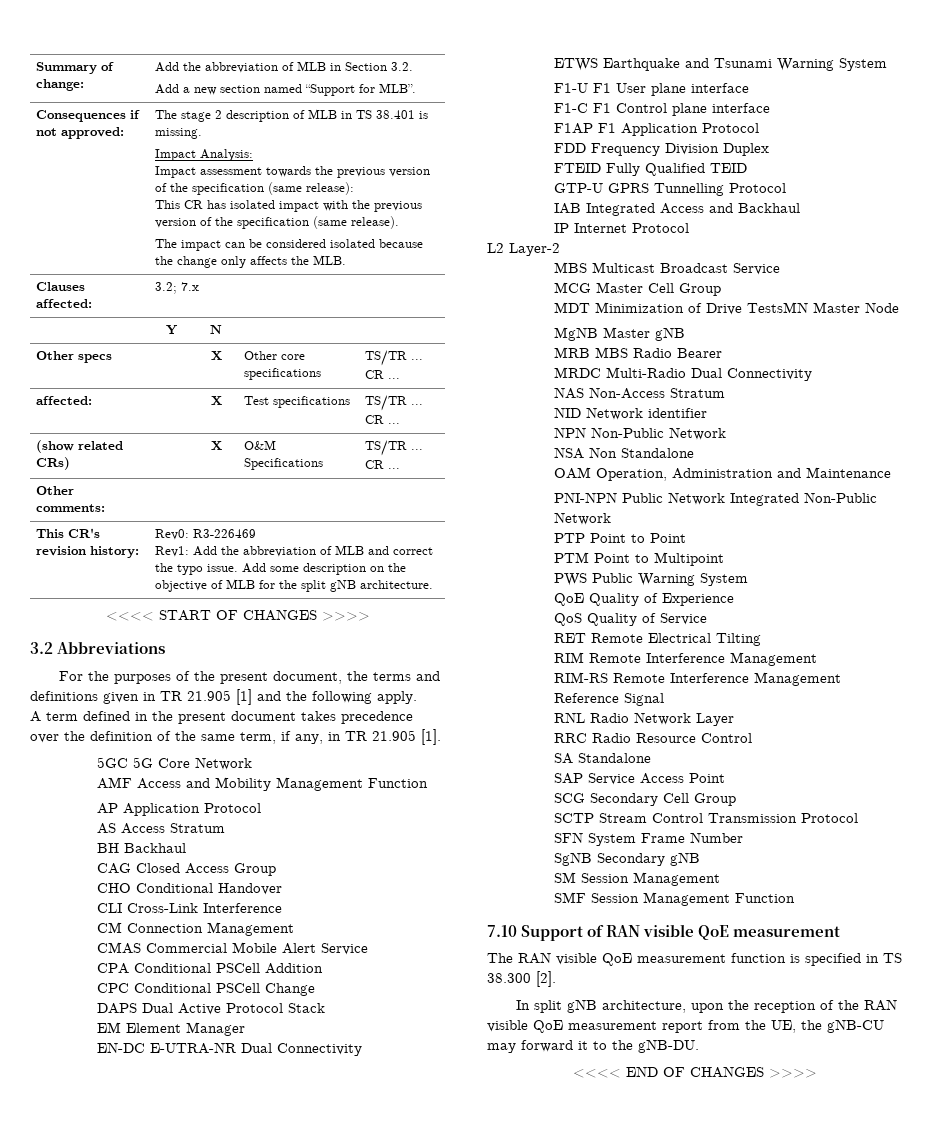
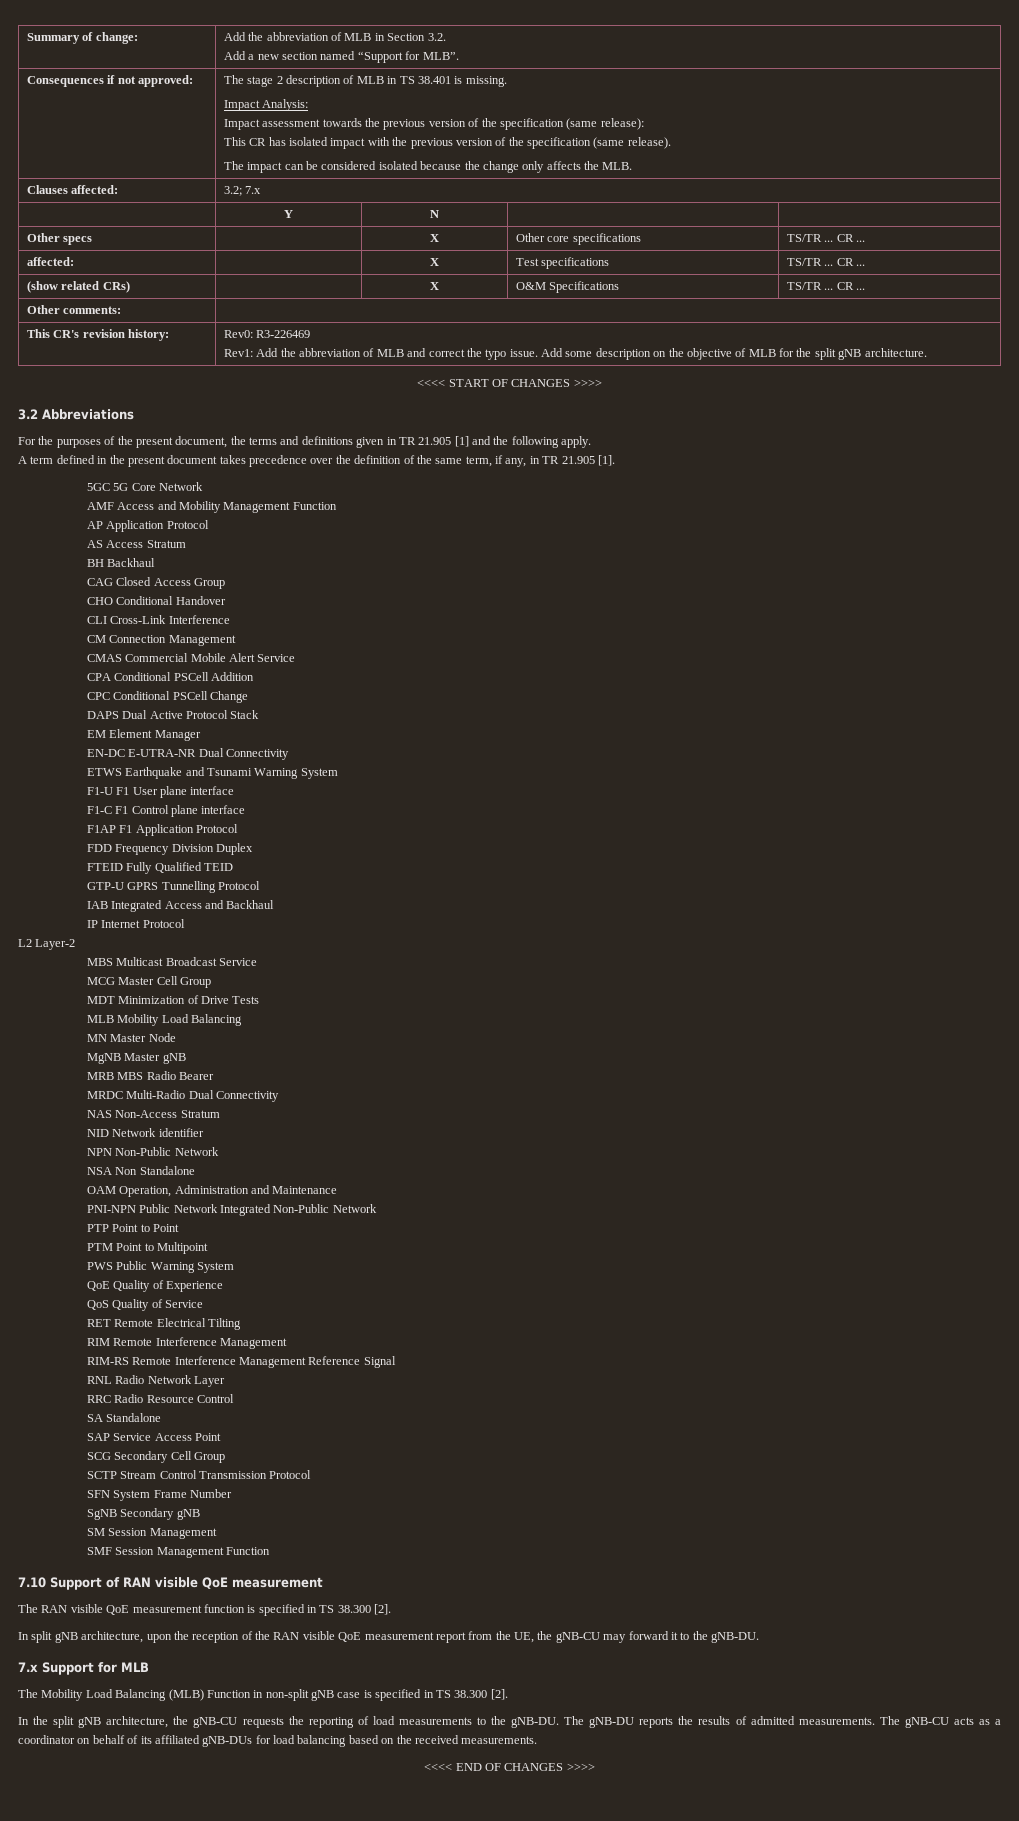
- MDT Minimization of Drive TestsMN Master Node
+ MDT Minimization of Drive Tests
+ MLB Mobility Load Balancing
+ MN Master Node
+ 7.x Support for MLB
+ The Mobility Load Balancing (MLB) Function in non-split gNB case is specified in TS 38.300 [2].
+ In the split gNB architecture, the gNB-CU requests the reporting of load measurements to the gNB-DU. The gNB-DU reports the results of admitted measurements. The gNB-CU acts as a coordinator on behalf of its affiliated gNB-DUs for load balancing based on the received measurements.

